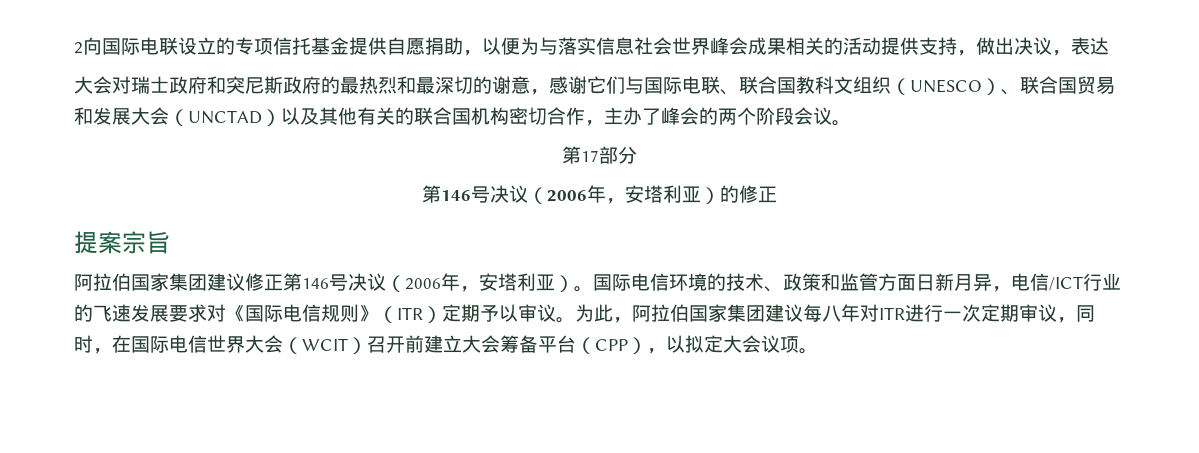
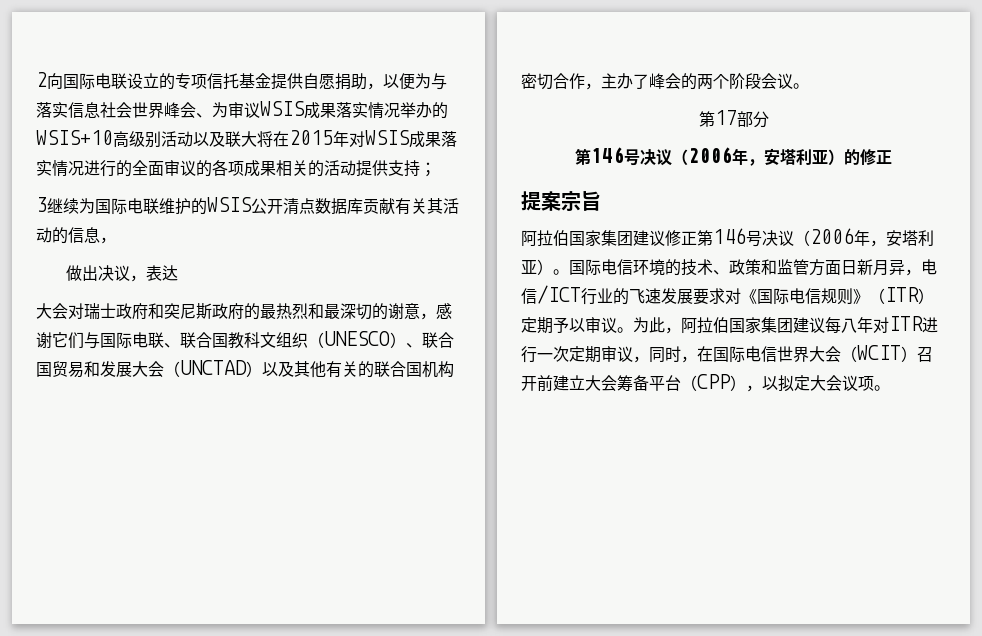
- 2向国际电联设立的专项信托基金提供自愿捐助，以便为与落实信息社会世界峰会成果相关的活动提供支持，做出决议，表达
+ 2向国际电联设立的专项信托基金提供自愿捐助，以便为与落实信息社会世界峰会、为审议WSIS成果落实情况举办的WSIS+10高级别活动以及联大将在2015年对WSIS成果落实情况进行的全面审议的各项成果相关的活动提供支持；
+ 3继续为国际电联维护的WSIS公开清点数据库贡献有关其活动的信息，
+ 做出决议，表达

